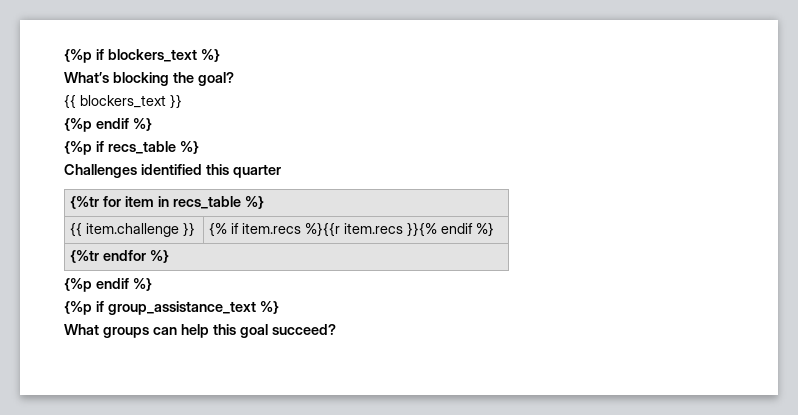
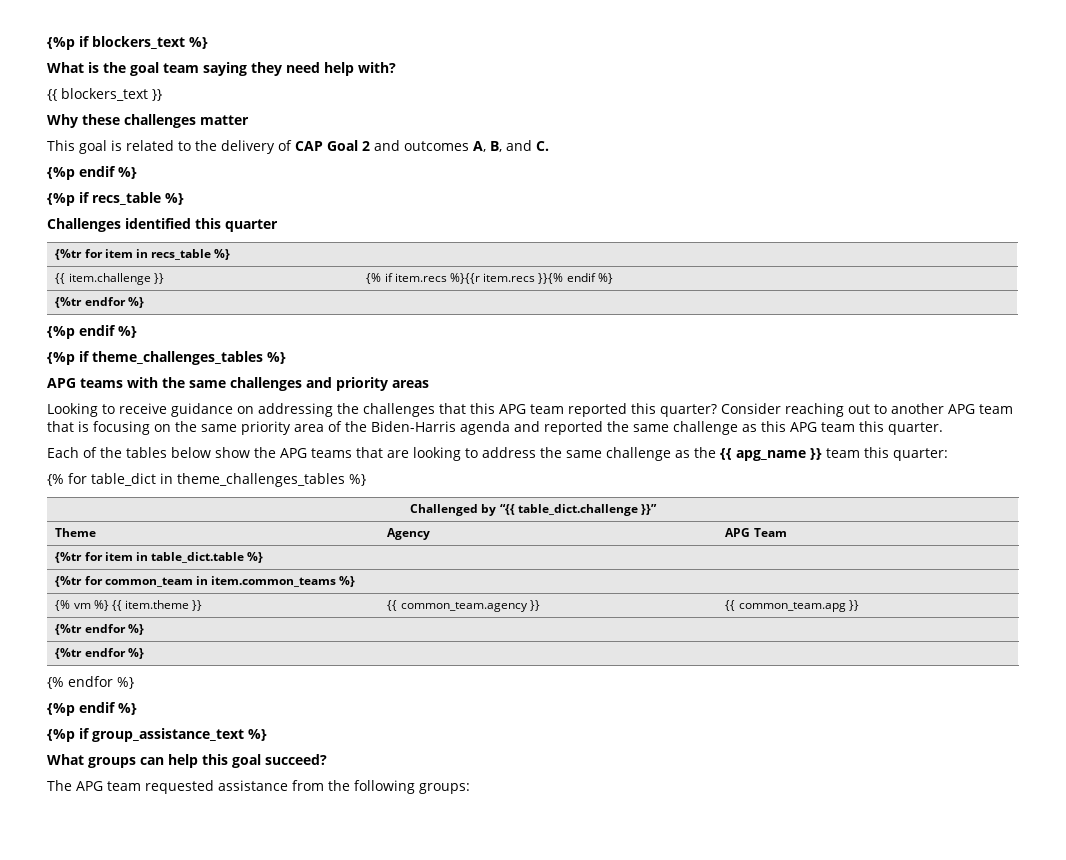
- What’s blocking the goal?
+ What is the goal team saying they need help with?
  {{ blockers_text }}
+ Why these challenges matter
+ This goal is related to the delivery of CAP Goal 2 and outcomes A, B, and C.
+ {%p if theme_challenges_tables %}
+ APG teams with the same challenges and priority areas
+ Looking to receive guidance on addressing the challenges that this APG team reported this quarter? Consider reaching out to another APG team that is focusing on the same priority area of the Biden-Harris agenda and reported the same challenge as this APG team this quarter.
+ Each of the tables below show the APG teams that are looking to address the same challenge as the {{ apg_name }} team this quarter:
+ {% for table_dict in theme_challenges_tables %}
+ Challenged by “{{ table_dict.challenge }}”
+ Theme | Agency | APG Team
+ {%tr for item in table_dict.table %}
+ {%tr for common_team in item.common_teams %}
+ {% vm %} {{ item.theme }} | {{ common_team.agency }} | {{ common_team.apg }}
+ {%tr endfor %}
+ {%tr endfor %}
+ {% endfor %}
+ {%p endif %}
+ The APG team requested assistance from the following groups:

